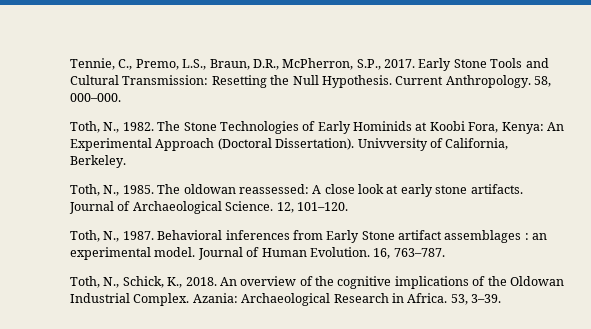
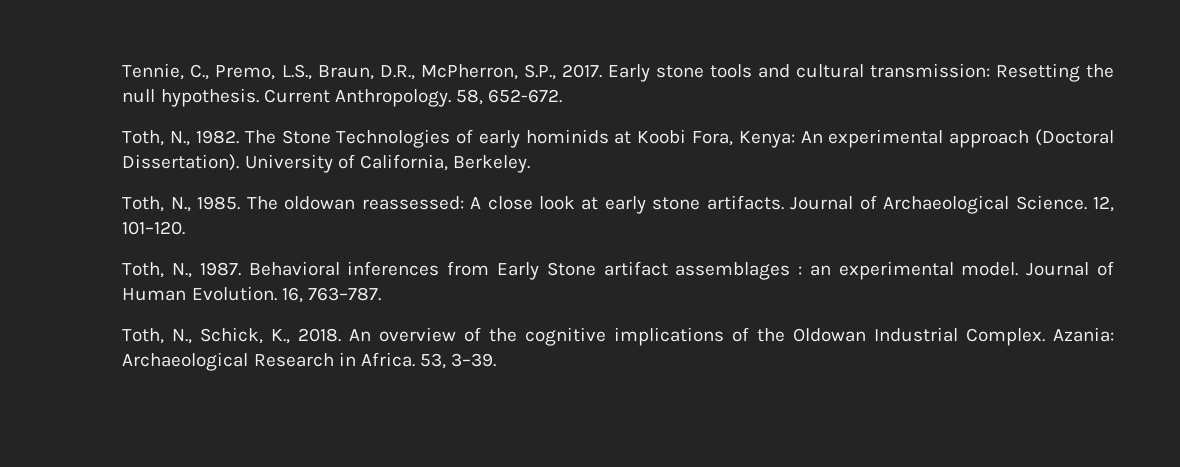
- Early Stone Tools and Cultural Transmission: Resetting the Null Hypothesis.
+ Early stone tools and cultural transmission: Resetting the null hypothesis.
- 58, 000–000.
+ 58, 652-672.
- The Stone Technologies of Early Hominids at Koobi Fora, Kenya: An Experimental Approach (Doctoral Dissertation).
+ The Stone Technologies of early hominids at Koobi Fora, Kenya: An experimental approach (Doctoral Dissertation).
- Univversity of California, Berkeley.
+ University of California, Berkeley.

